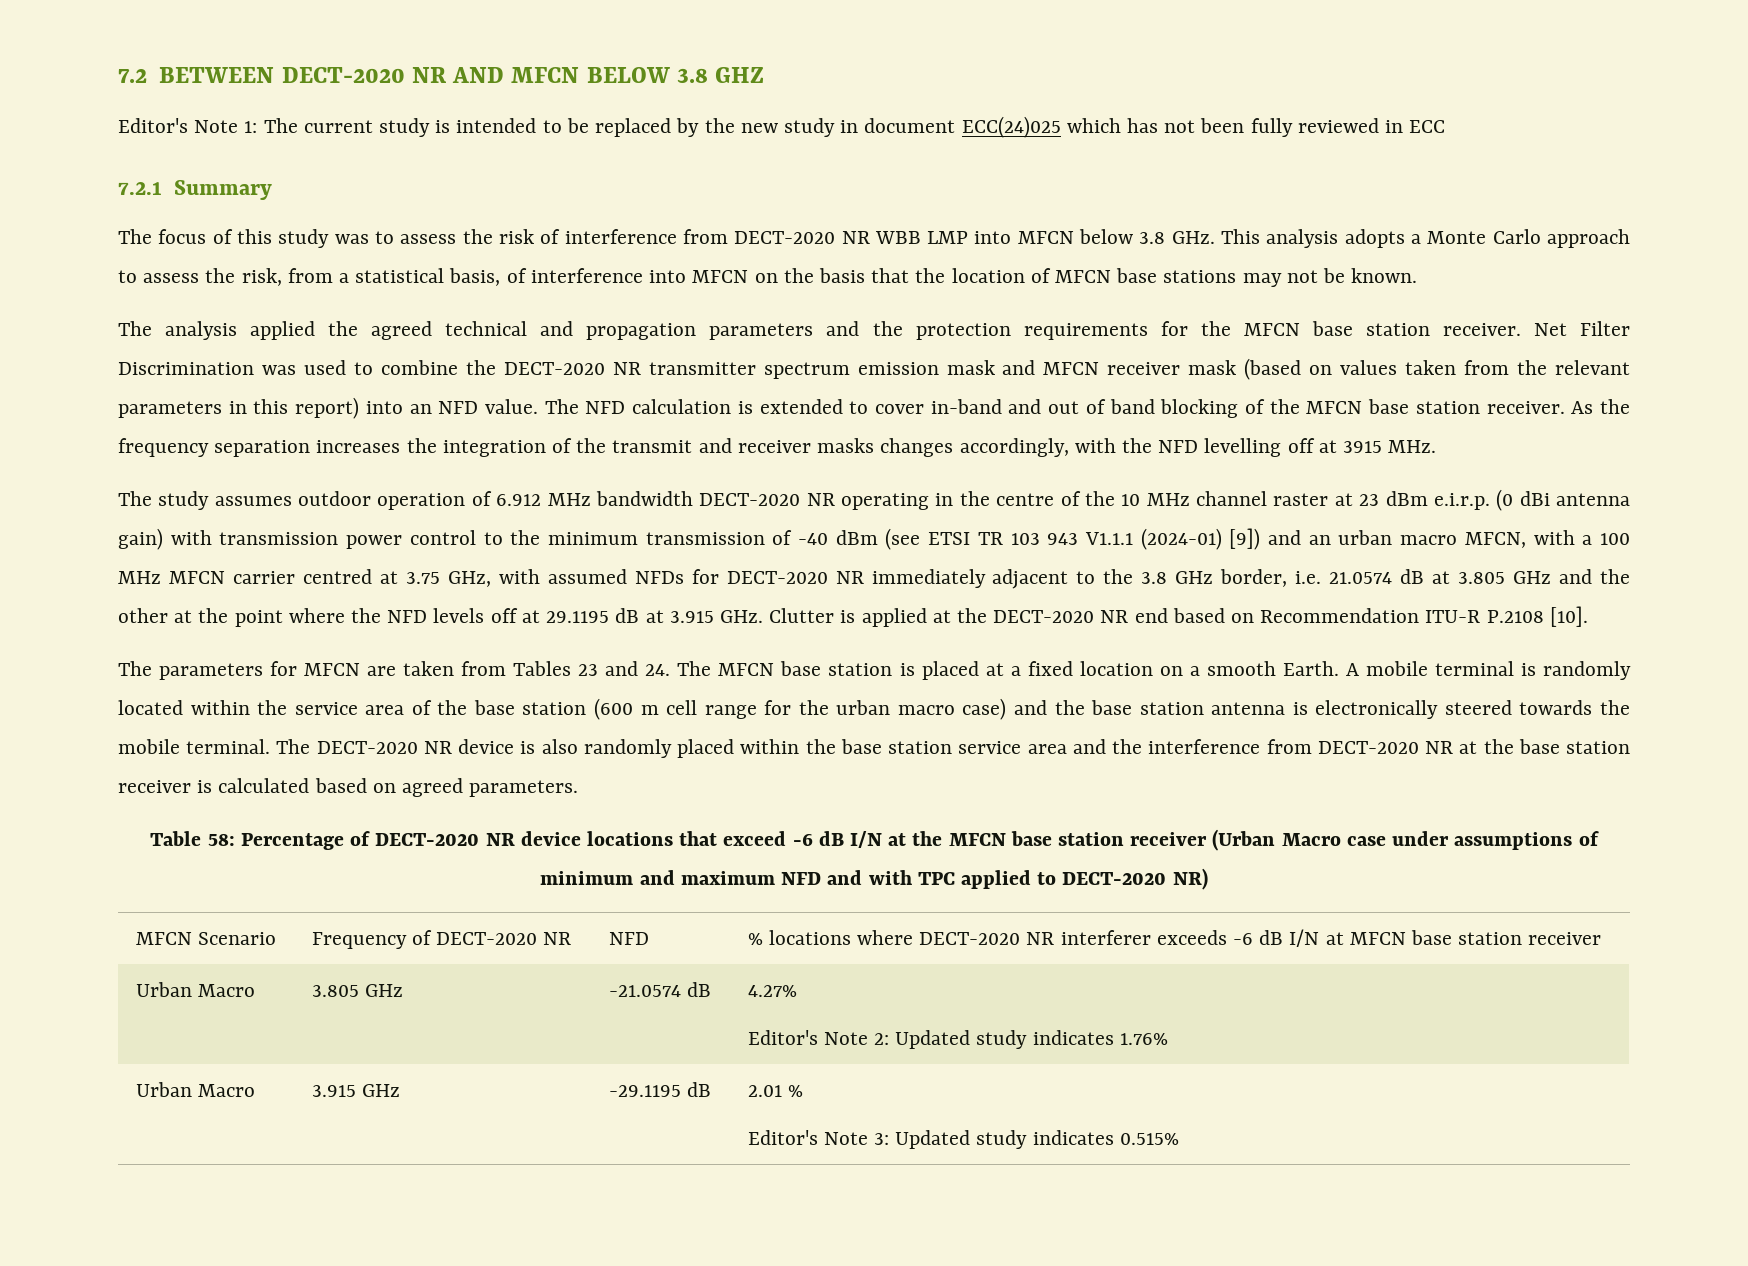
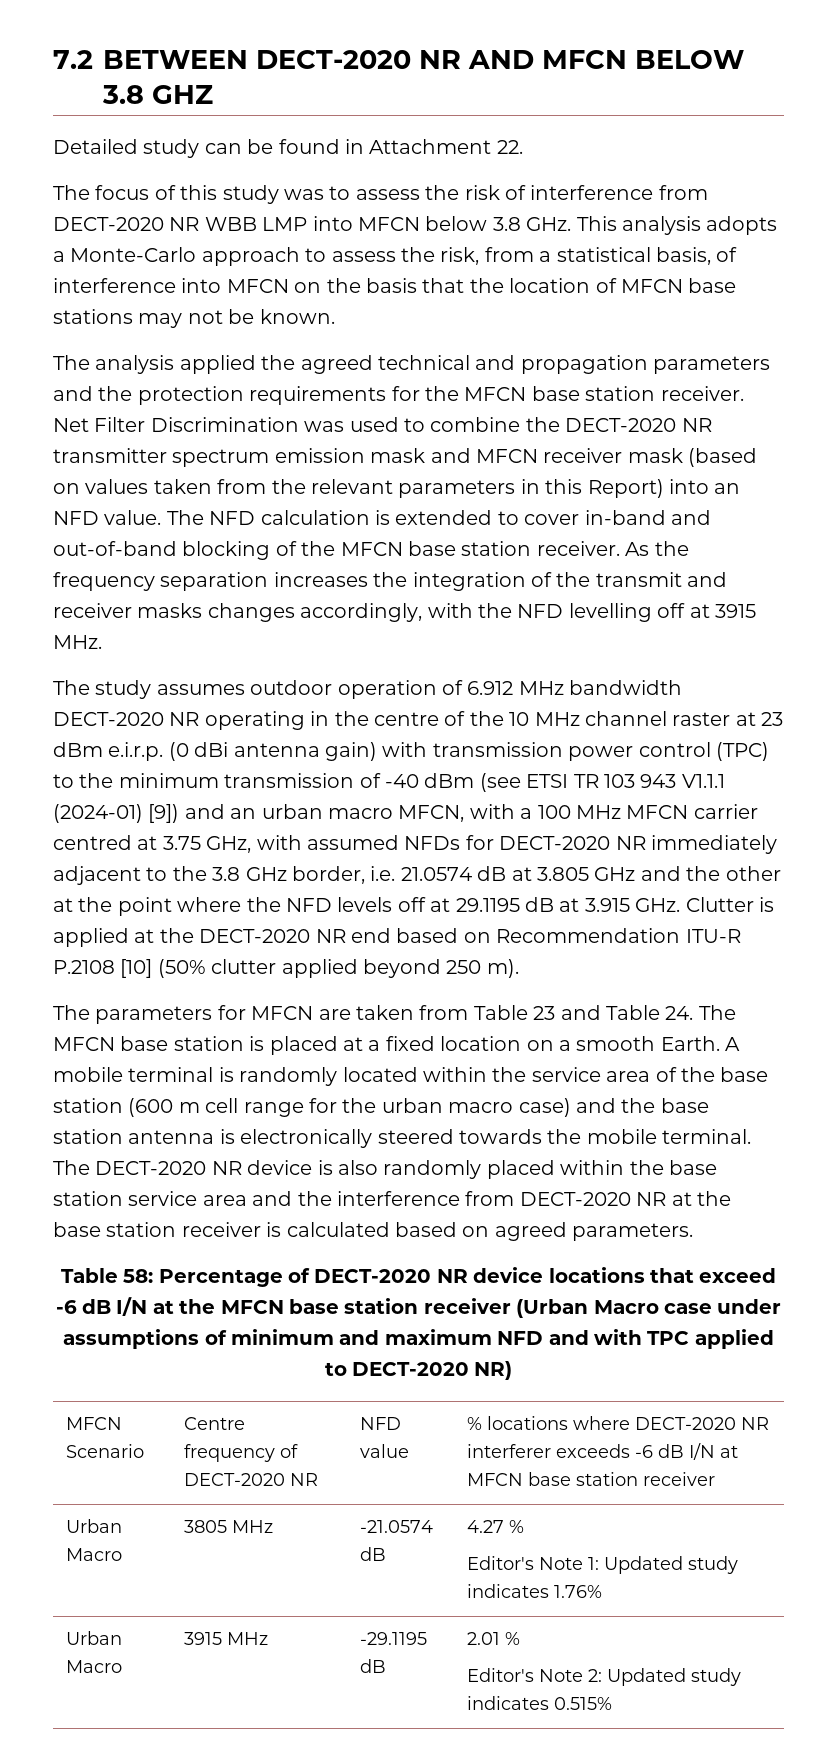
- Editor's Note 1: The current study is intended to be replaced by the new study in document ECC(24)025 which has not been fully reviewed in ECC
- 7.2.1 Summary
+ Detailed study can be found in Attachment 22.
- The focus of this study was to assess the risk of interference from DECT-2020 NR WBB LMP into MFCN below 3.8 GHz. This analysis adopts a Monte Carlo approach to assess the risk, from a statistical basis, of interference into MFCN on the basis that the location of MFCN base stations may not be known.
+ The focus of this study was to assess the risk of interference from DECT-2020 NR WBB LMP into MFCN below 3.8 GHz. This analysis adopts a Monte-Carlo approach to assess the risk, from a statistical basis, of interference into MFCN on the basis that the location of MFCN base stations may not be known.
- Net Filter Discrimination was used to combine the DECT-2020 NR transmitter spectrum emission mask and MFCN receiver mask (based on values taken from the relevant parameters in this report) into an NFD value.
+ Net Filter Discrimination was used to combine the DECT-2020 NR transmitter spectrum emission mask and MFCN receiver mask (based on values taken from the relevant parameters in this Report) into an NFD value.
- The NFD calculation is extended to cover in-band and out of band blocking of the MFCN base station receiver.
+ The NFD calculation is extended to cover in-band and out-of-band blocking of the MFCN base station receiver.
- The study assumes outdoor operation of 6.912 MHz bandwidth DECT-2020 NR operating in the centre of the 10 MHz channel raster at 23 dBm e.i.r.p. (0 dBi antenna gain) with transmission power control to the minimum transmission of -40 dBm (see ETSI TR 103 943 V1.1.1 (2024-01) [9]) and an urban macro MFCN, with a 100 MHz MFCN carrier centred at 3.75 GHz, with assumed NFDs for DECT-2020 NR immediately adjacent to the 3.8 GHz border, i.e. 21.0574 dB at 3.805 GHz and the other at the point where the NFD levels off at 29.1195 dB at 3.915 GHz. Clutter is applied at the DECT-2020 NR end based on Recommendation ITU-R P.2108 [10].
+ The study assumes outdoor operation of 6.912 MHz bandwidth DECT-2020 NR operating in the centre of the 10 MHz channel raster at 23 dBm e.i.r.p. (0 dBi antenna gain) with transmission power control (TPC) to the minimum transmission of -40 dBm (see ETSI TR 103 943 V1.1.1 (2024-01) [9]) and an urban macro MFCN, with a 100 MHz MFCN carrier centred at 3.75 GHz, with assumed NFDs for DECT-2020 NR immediately adjacent to the 3.8 GHz border, i.e. 21.0574 dB at 3.805 GHz and the other at the point where the NFD levels off at 29.1195 dB at 3.915 GHz. Clutter is applied at the DECT-2020 NR end based on Recommendation ITU-R P.2108 [10] (50% clutter applied beyond 250 m).
- The parameters for MFCN are taken from Tables 23 and 24. The MFCN base station is placed at a fixed location on a smooth Earth.
+ The parameters for MFCN are taken from Table 23 and Table 24. The MFCN base station is placed at a fixed location on a smooth Earth.
- MFCN Scenario | Frequency of DECT-2020 NR | NFD | % locations where DECT-2020 NR interferer exceeds -6 dB I/N at MFCN base station receiver
+ MFCN Scenario | Centre frequency of DECT-2020 NR | NFD value | % locations where DECT-2020 NR interferer exceeds -6 dB I/N at MFCN base station receiver
- Urban Macro | 3.805 GHz | -21.0574 dB | 4.27%
- Editor's Note 2: Updated study indicates 1.76%
+ Urban Macro | 3805 MHz | -21.0574 dB | 4.27 %
+ Editor's Note 1: Updated study indicates 1.76%
- Urban Macro | 3.915 GHz | -29.1195 dB | 2.01 %
- Editor's Note 3: Updated study indicates 0.515%
+ Urban Macro | 3915 MHz | -29.1195 dB | 2.01 %
+ Editor's Note 2: Updated study indicates 0.515%

